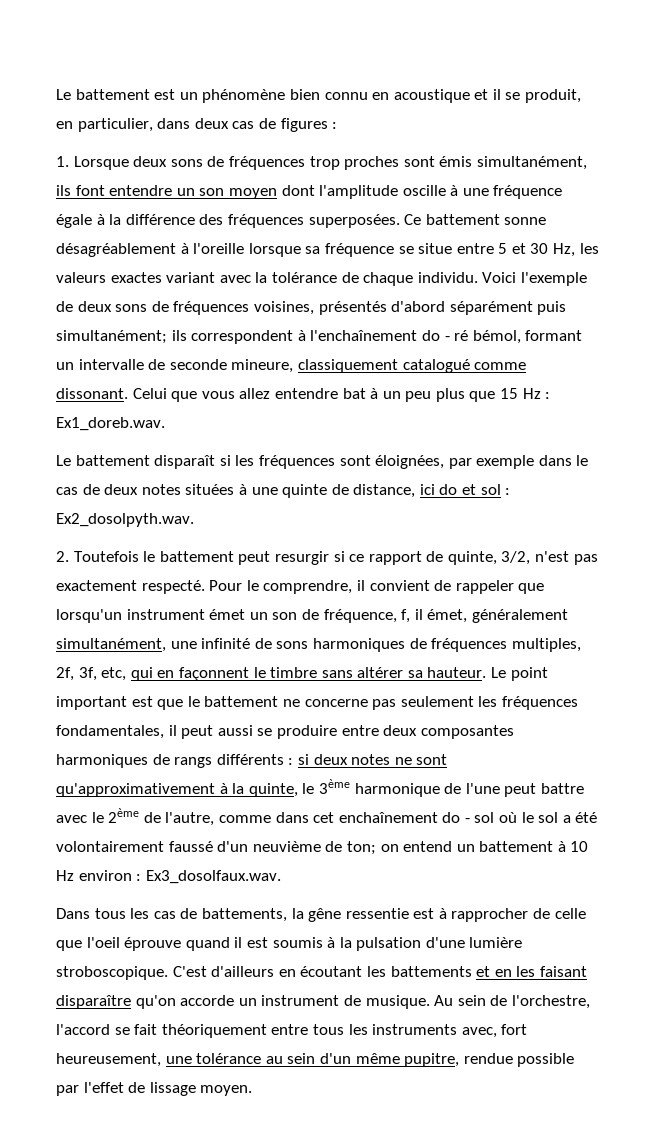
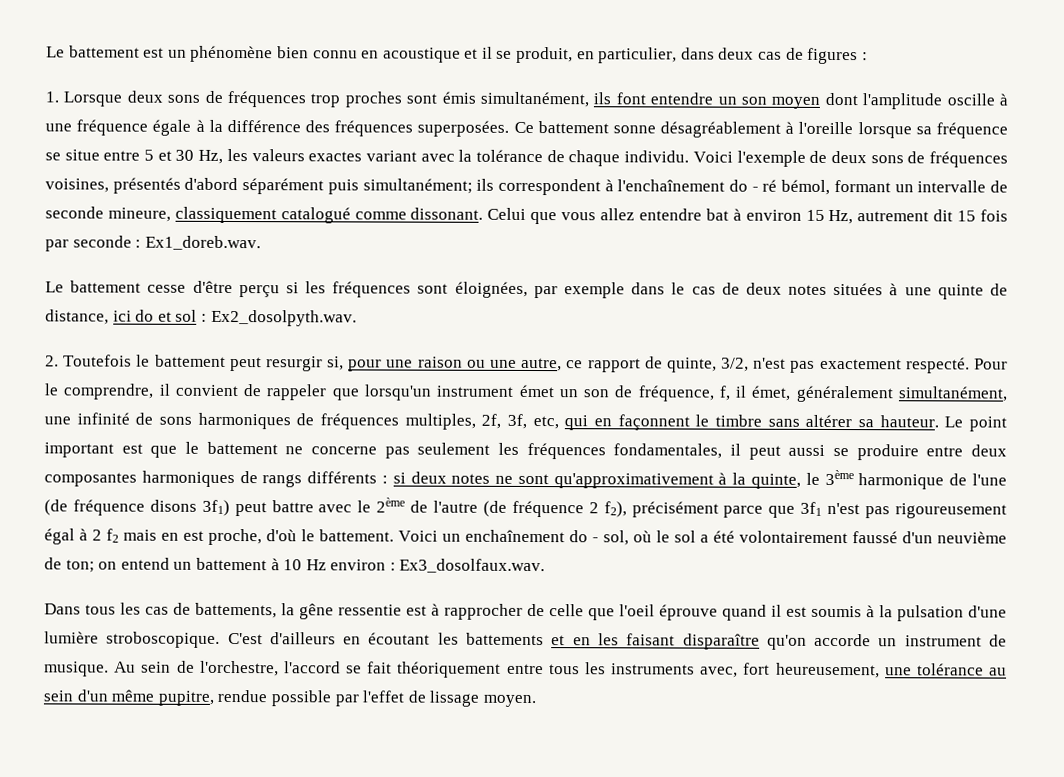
- Celui que vous allez entendre bat à un peu plus que 15 Hz : Ex1_doreb.wav.
+ Celui que vous allez entendre bat à environ 15 Hz, autrement dit 15 fois par seconde : Ex1_doreb.wav.
- Le battement disparaît si les fréquences sont éloignées, par exemple dans le cas de deux notes situées à une quinte de distance, ici do et sol : Ex2_dosolpyth.wav.
+ Le battement cesse d'être perçu si les fréquences sont éloignées, par exemple dans le cas de deux notes situées à une quinte de distance, ici do et sol : Ex2_dosolpyth.wav.
- 2. Toutefois le battement peut resurgir si ce rapport de quinte, 3/2, n'est pas exactement respecté.
+ 2. Toutefois le battement peut resurgir si, pour une raison ou une autre, ce rapport de quinte, 3/2, n'est pas exactement respecté.
- si deux notes ne sont qu'approximativement à la quinte, le 3ème harmonique de l'une peut battre avec le 2ème de l'autre, comme dans cet enchaînement do - sol où le sol a été volontairement faussé d'un neuvième de ton;
+ si deux notes ne sont qu'approximativement à la quinte, le 3ème harmonique de l'une (de fréquence disons 3f1) peut battre avec le 2ème de l'autre (de fréquence 2 f2), précisément parce que 3f1 n'est pas rigoureusement égal à 2 f2 mais en est proche, d'où le battement. Voici un enchaînement do - sol, où le sol a été volontairement faussé d'un neuvième de ton;

